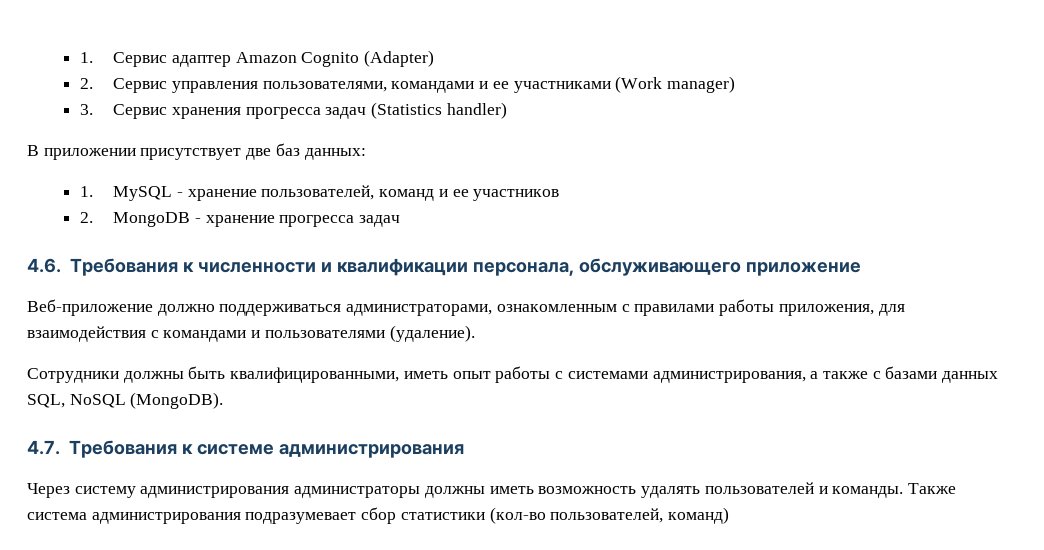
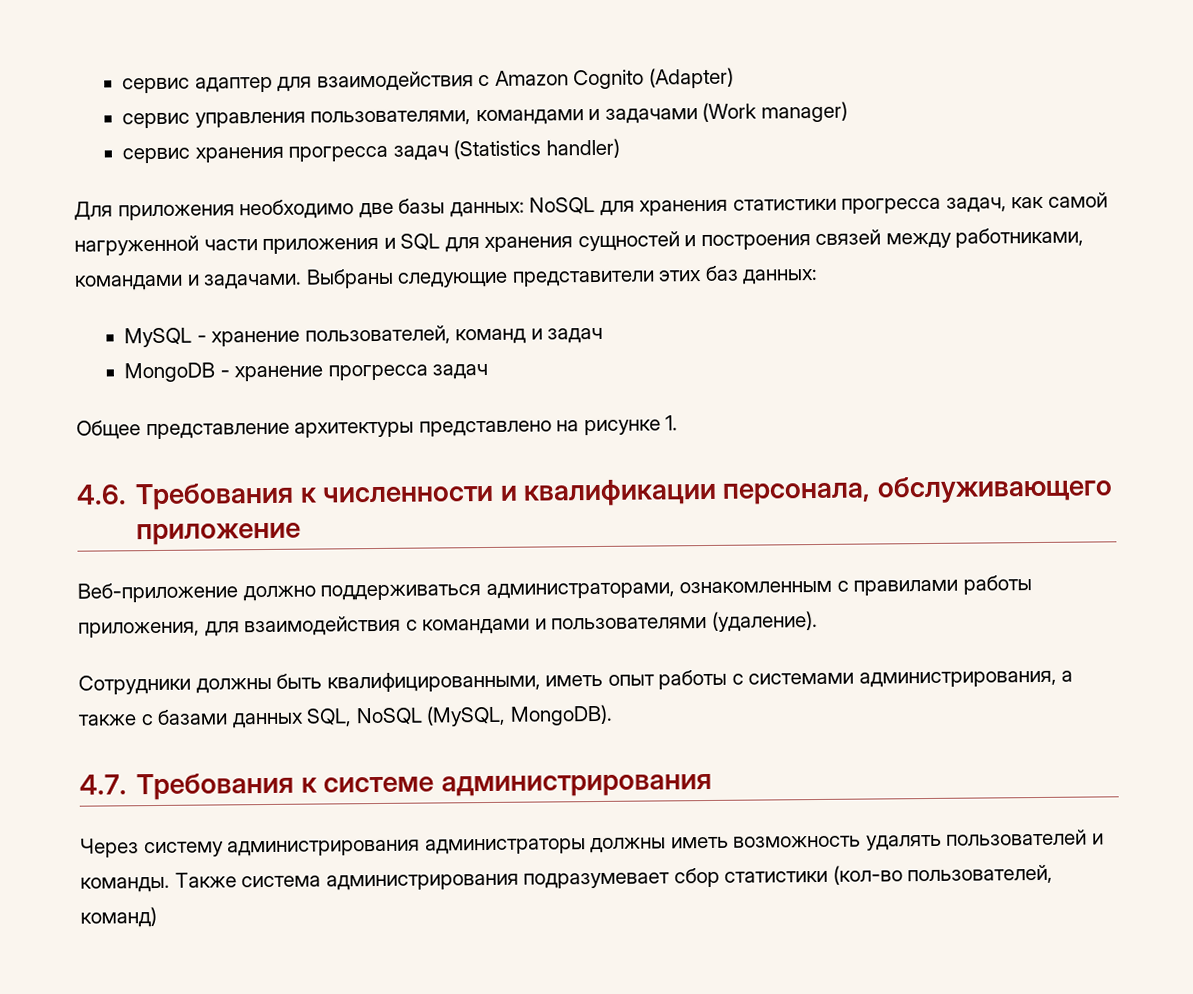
- 1. Сервис адаптер Amazon Cognito (Adapter)
+ сервис адаптер для взаимодействия с Amazon Cognito (Adapter)
- 2. Сервис управления пользователями, командами и ее участниками (Work manager)
+ сервис управления пользователями, командами и задачами (Work manager)
- 3. Сервис хранения прогресса задач (Statistics handler)
+ сервис хранения прогресса задач (Statistics handler)
- В приложении присутствует две баз данных:
+ Для приложения необходимо две базы данных: NoSQL для хранения статистики прогресса задач, как самой нагруженной части приложения и SQL для хранения сущностей и построения связей между работниками, командами и задачами. Выбраны следующие представители этих баз данных:
- 1. MySQL - хранение пользователей, команд и ее участников
- 2. MongoDB - хранение прогресса задач
+ MySQL - хранение пользователей, команд и задач
+ MongoDB - хранение прогресса задач
+ Общее представление архитектуры представлено на рисунке 1.
- Сотрудники должны быть квалифицированными, иметь опыт работы с системами администрирования, а также с базами данных SQL, NoSQL (MongoDB).
+ Сотрудники должны быть квалифицированными, иметь опыт работы с системами администрирования, а также с базами данных SQL, NoSQL (MySQL, MongoDB).

